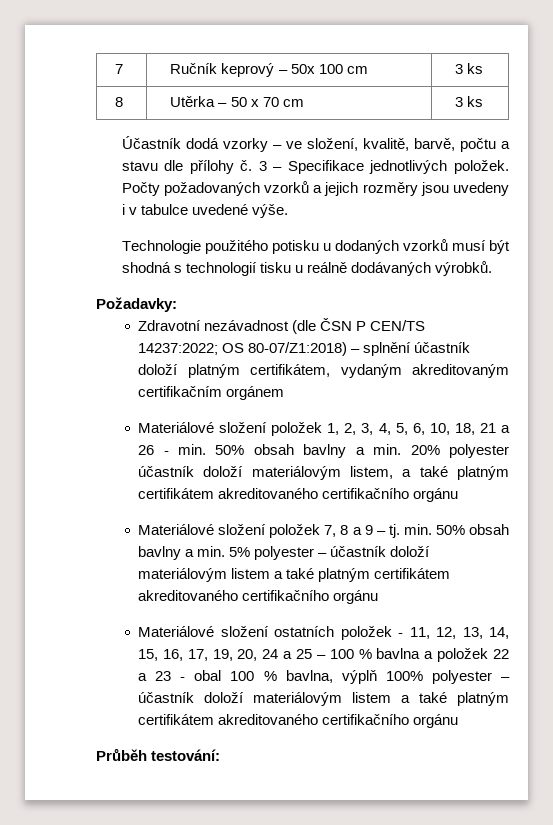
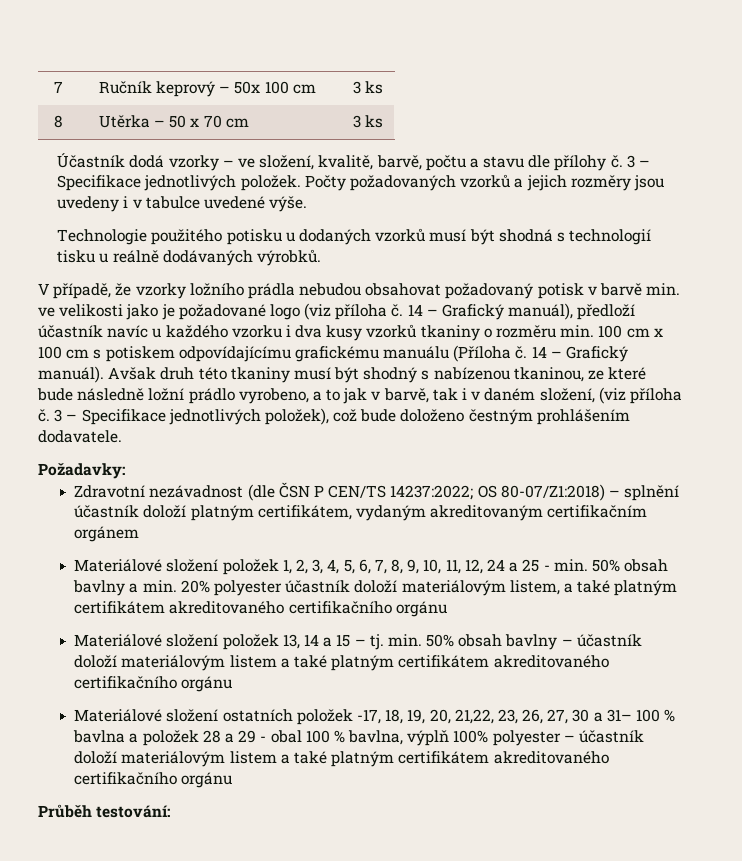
+ V případě, že vzorky ložního prádla nebudou obsahovat požadovaný potisk v barvě min. ve velikosti jako je požadované logo (viz příloha č. 14 – Grafický manuál), předloží účastník navíc u každého vzorku i dva kusy vzorků tkaniny o rozměru min. 100 cm x 100 cm s potiskem odpovídajícímu grafickému manuálu (Příloha č. 14 – Grafický manuál). Avšak druh této tkaniny musí být shodný s nabízenou tkaninou, ze které bude následně ložní prádlo vyrobeno, a to jak v barvě, tak i v daném složení, (viz příloha č. 3 – Specifikace jednotlivých položek), což bude doloženo čestným prohlášením dodavatele.
- Materiálové složení položek 1, 2, 3, 4, 5, 6, 10, 18, 21 a 26 - min. 50% obsah bavlny a min. 20% polyester účastník doloží materiálovým listem, a také platným certifikátem akreditovaného certifikačního orgánu
+ Materiálové složení položek 1, 2, 3, 4, 5, 6, 7, 8, 9, 10, 11, 12, 24 a 25 - min. 50% obsah bavlny a min. 20% polyester účastník doloží materiálovým listem, a také platným certifikátem akreditovaného certifikačního orgánu
- Materiálové složení položek 7, 8 a 9 – tj. min. 50% obsah bavlny a min. 5% polyester – účastník doloží materiálovým listem a také platným certifikátem akreditovaného certifikačního orgánu
+ Materiálové složení položek 13, 14 a 15 – tj. min. 50% obsah bavlny – účastník doloží materiálovým listem a také platným certifikátem akreditovaného certifikačního orgánu
- Materiálové složení ostatních položek - 11, 12, 13, 14, 15, 16, 17, 19, 20, 24 a 25 – 100 % bavlna a položek 22 a 23 - obal 100 % bavlna, výplň 100% polyester – účastník doloží materiálovým listem a také platným certifikátem akreditovaného certifikačního orgánu
+ Materiálové složení ostatních položek -17, 18, 19, 20, 21,22, 23, 26, 27, 30 a 31– 100 % bavlna a položek 28 a 29 - obal 100 % bavlna, výplň 100% polyester – účastník doloží materiálovým listem a také platným certifikátem akreditovaného certifikačního orgánu

